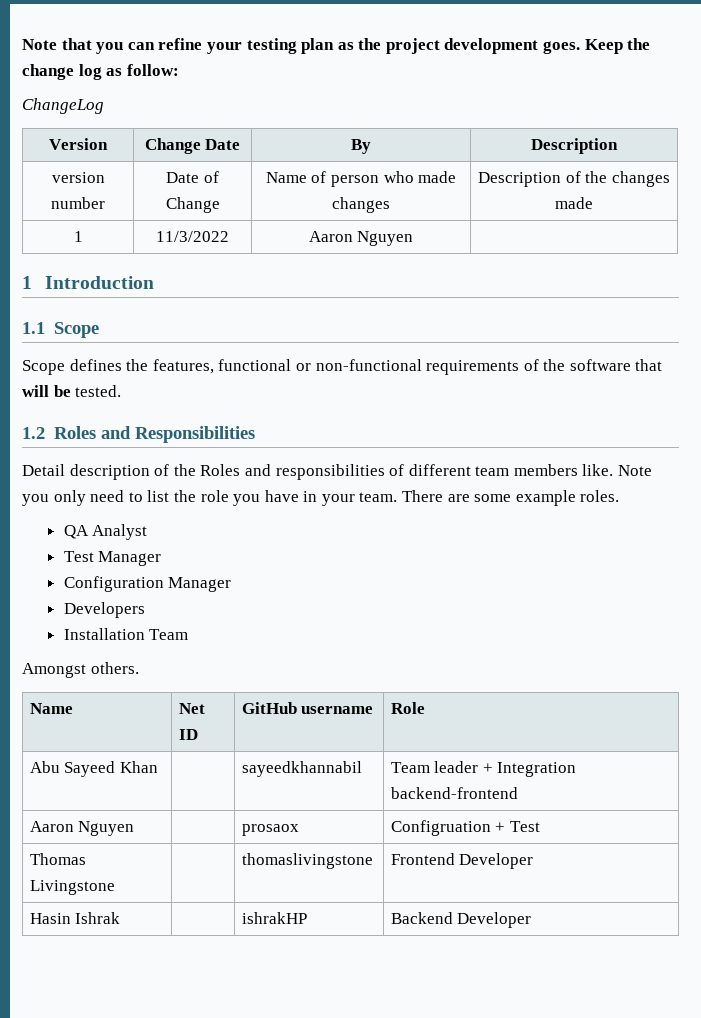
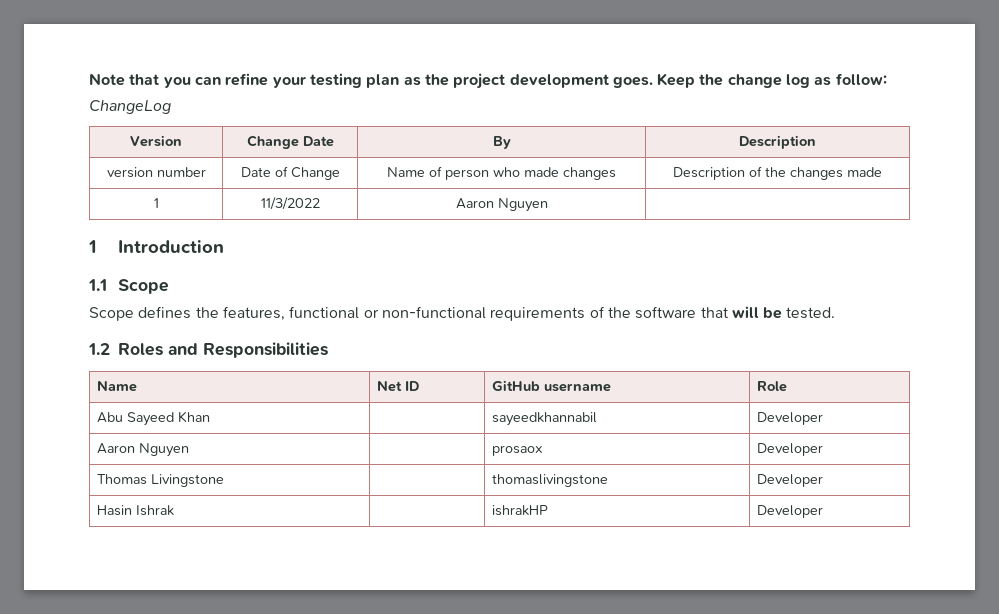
- Detail description of the Roles and responsibilities of different team members like. Note you only need to list the role you have in your team. There are some example roles.
- QA Analyst
- Test Manager
- Configuration Manager
- Developers
- Installation Team
- Amongst others.
- Abu Sayeed Khan | | sayeedkhannabil | Team leader + Integration backend-frontend
+ Abu Sayeed Khan | | sayeedkhannabil | Developer
- Aaron Nguyen | | prosaox | Configruation + Test
+ Aaron Nguyen | | prosaox | Developer
- Thomas Livingstone | | thomaslivingstone | Frontend Developer
+ Thomas Livingstone | | thomaslivingstone | Developer
- Hasin Ishrak | | ishrakHP | Backend Developer
+ Hasin Ishrak | | ishrakHP | Developer

